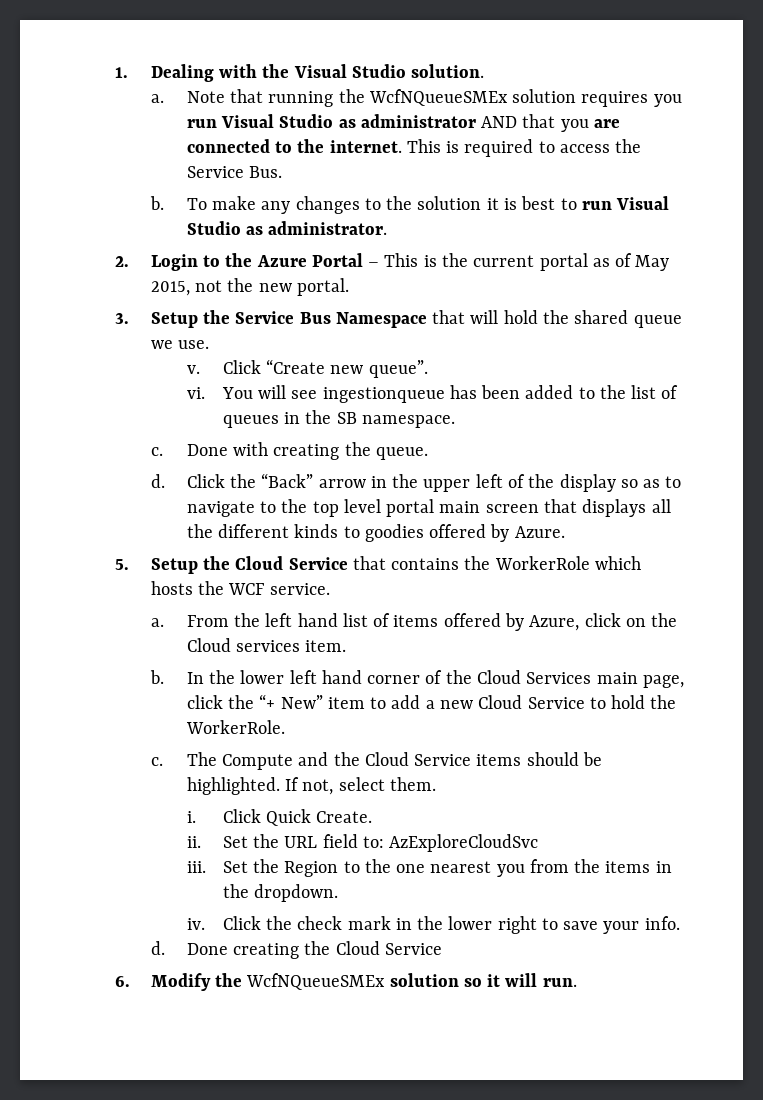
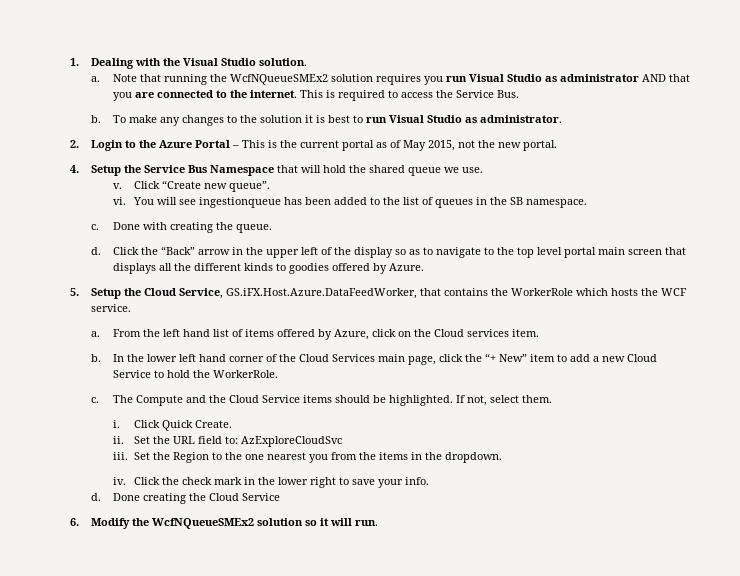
- Note that running the WcfNQueueSMEx solution requires you run Visual Studio as administrator AND that you are connected to the internet.
+ Note that running the WcfNQueueSMEx2 solution requires you run Visual Studio as administrator AND that you are connected to the internet.
- 3. Setup the Service Bus Namespace that will hold the shared queue we use.
+ 4. Setup the Service Bus Namespace that will hold the shared queue we use.
- 5. Setup the Cloud Service that contains the WorkerRole which hosts the WCF service.
+ 5. Setup the Cloud Service, GS.iFX.Host.Azure.DataFeedWorker, that contains the WorkerRole which hosts the WCF service.
- 6. Modify the WcfNQueueSMEx solution so it will run.
+ 6. Modify the WcfNQueueSMEx2 solution so it will run.

